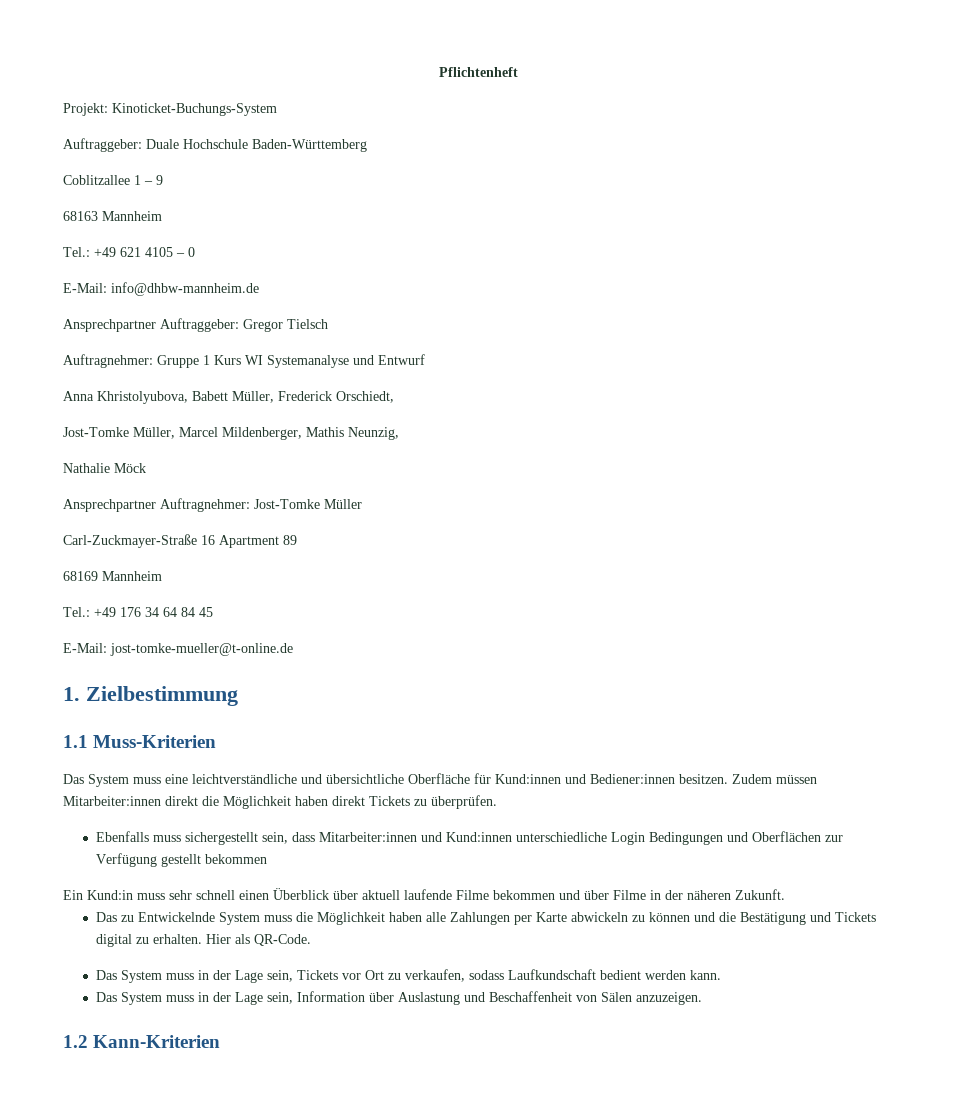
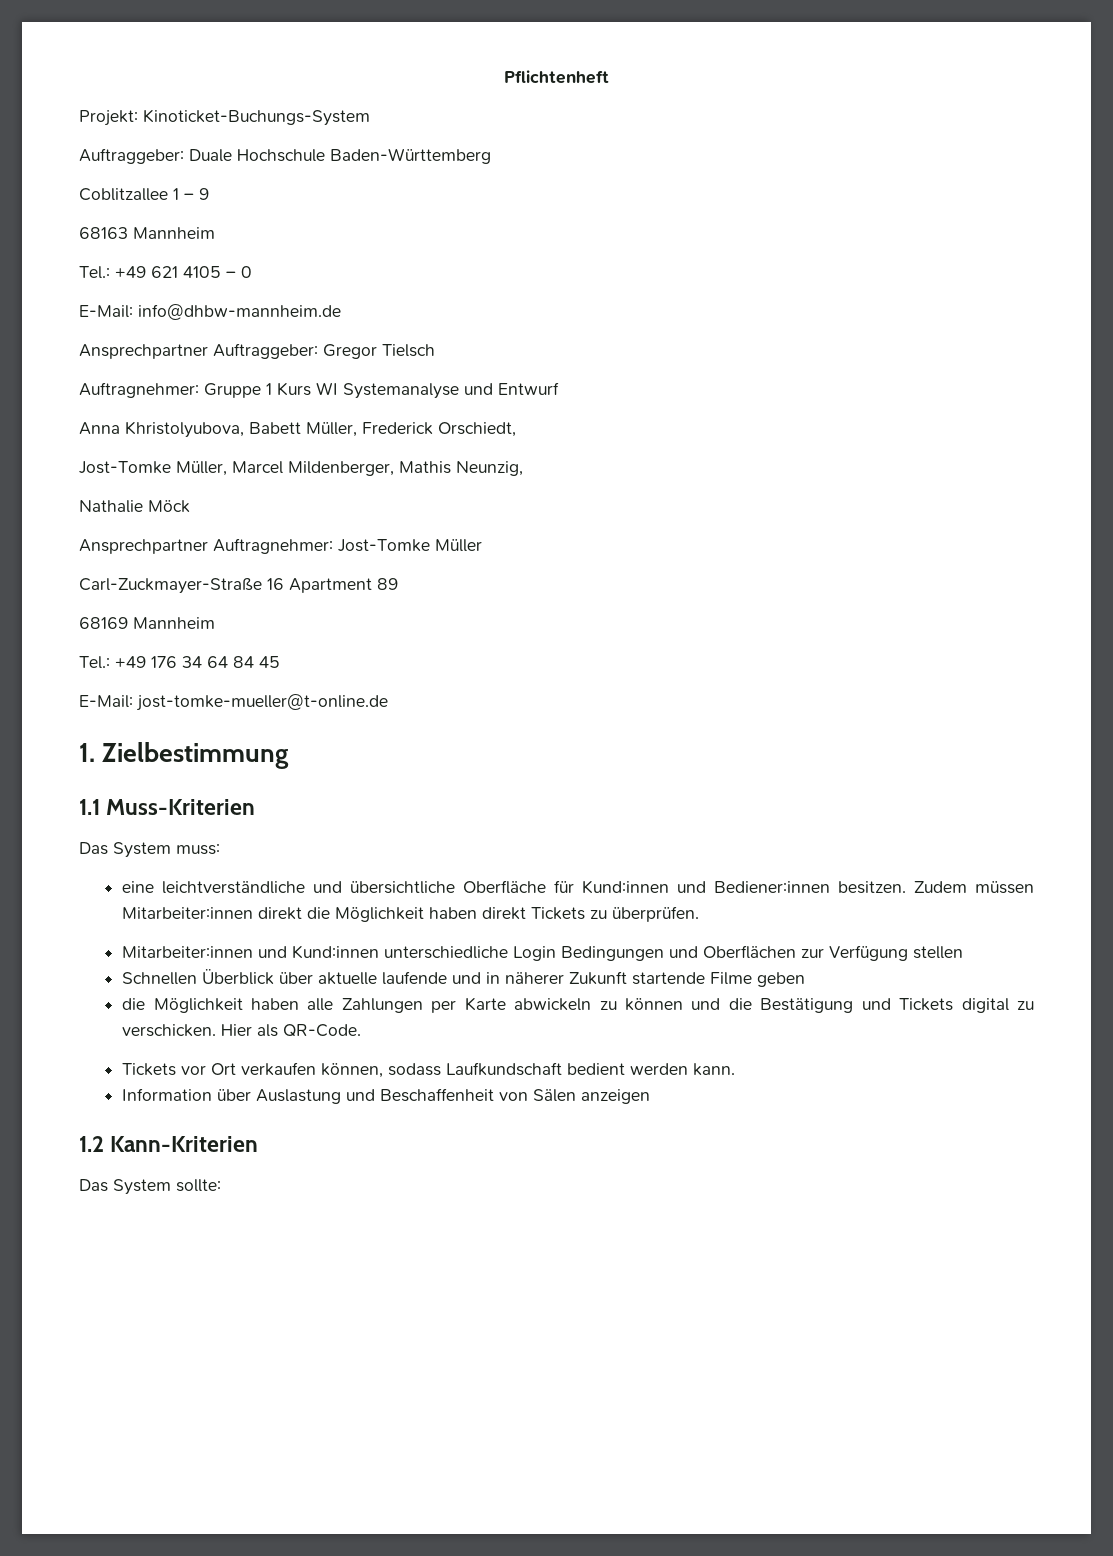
- Das System muss eine leichtverständliche und übersichtliche Oberfläche für Kund:innen und Bediener:innen besitzen.
+ Das System muss:
+ eine leichtverständliche und übersichtliche Oberfläche für Kund:innen und Bediener:innen besitzen.
- Ebenfalls muss sichergestellt sein, dass Mitarbeiter:innen und Kund:innen unterschiedliche Login Bedingungen und Oberflächen zur Verfügung gestellt bekommen
- Ein Kund:in muss sehr schnell einen Überblick über aktuell laufende Filme bekommen und über Filme in der näheren Zukunft.
- Das zu Entwickelnde System muss die Möglichkeit haben alle Zahlungen per Karte abwickeln zu können und die Bestätigung und Tickets digital zu erhalten.
+ Mitarbeiter:innen und Kund:innen unterschiedliche Login Bedingungen und Oberflächen zur Verfügung stellen
+ Schnellen Überblick über aktuelle laufende und in näherer Zukunft startende Filme geben
+ die Möglichkeit haben alle Zahlungen per Karte abwickeln zu können und die Bestätigung und Tickets digital zu verschicken.
- Das System muss in der Lage sein, Tickets vor Ort zu verkaufen, sodass Laufkundschaft bedient werden kann.
+ Tickets vor Ort verkaufen können, sodass Laufkundschaft bedient werden kann.
- Das System muss in der Lage sein, Information über Auslastung und Beschaffenheit von Sälen anzuzeigen.
+ Information über Auslastung und Beschaffenheit von Sälen anzeigen
+ Das System sollte:

